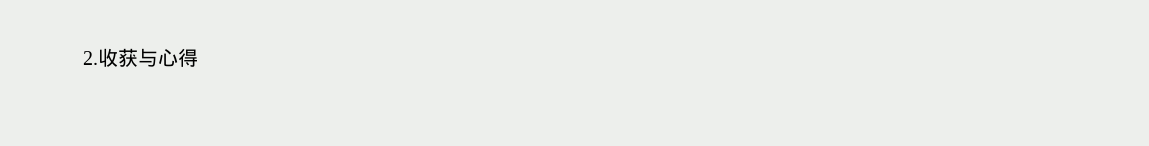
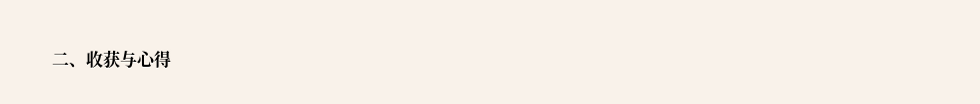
- 2.收获与心得
+ 二、收获与心得

